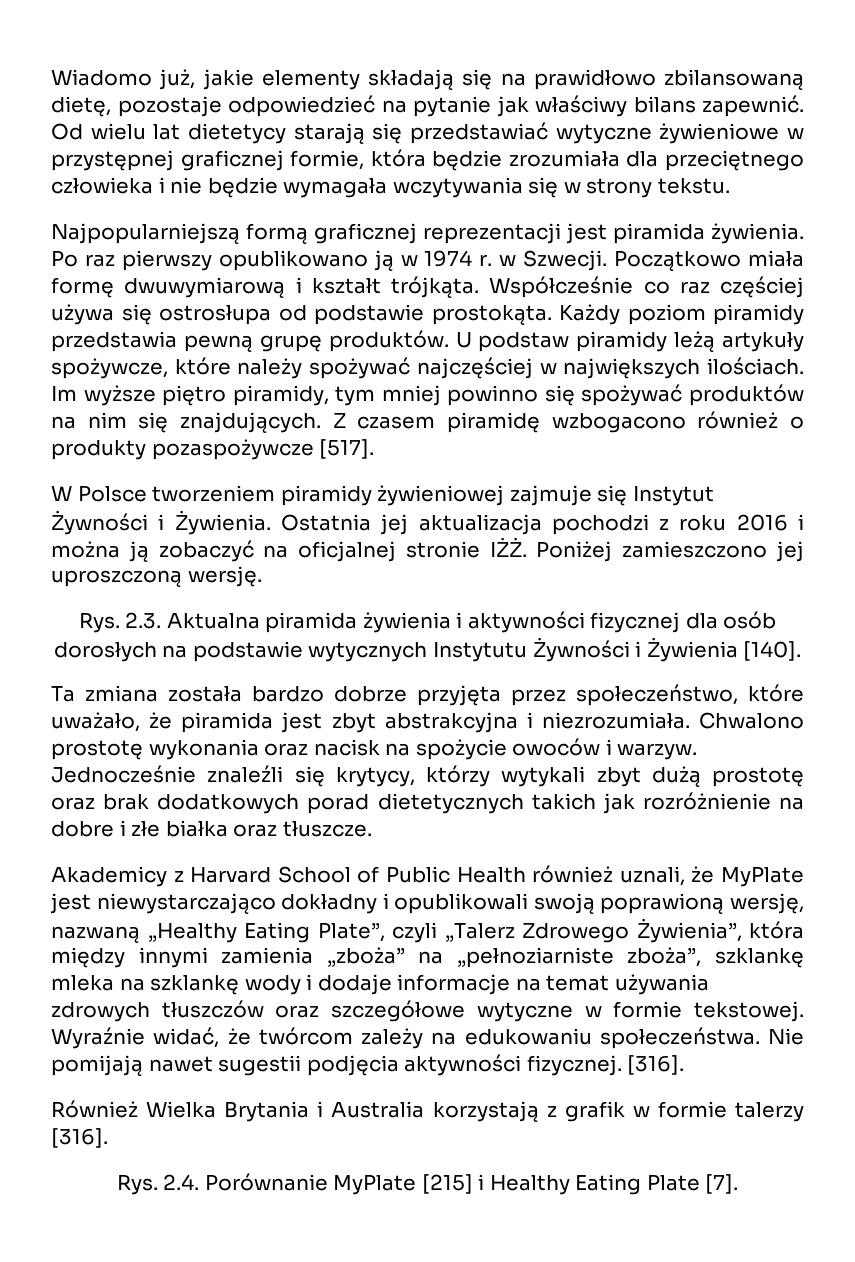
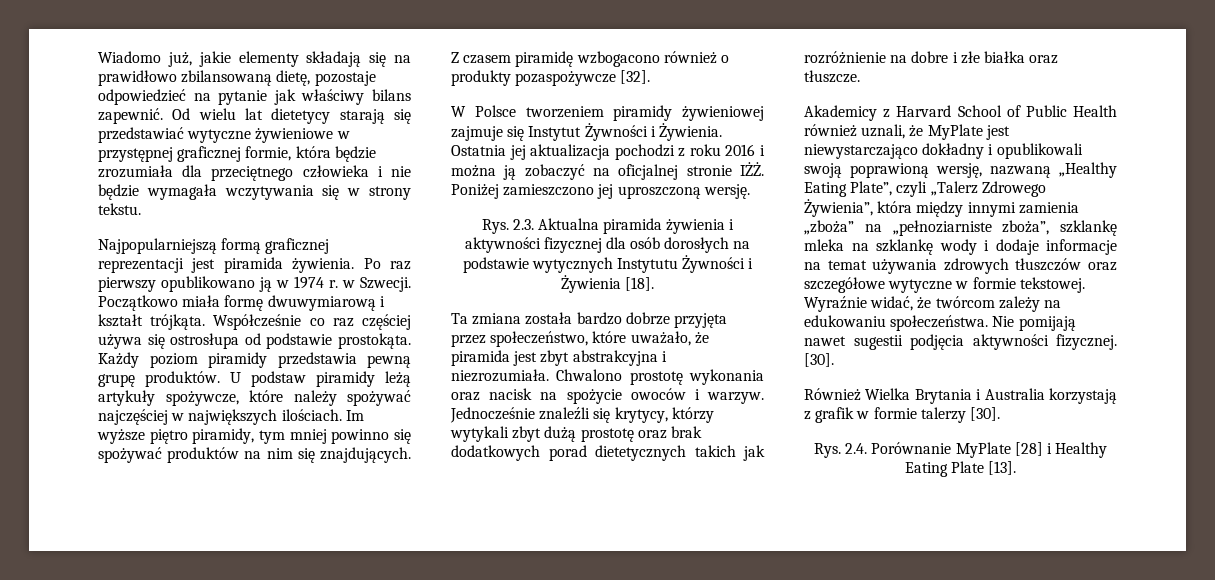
- Z czasem piramidę wzbogacono również o produkty pozaspożywcze [517].
+ Z czasem piramidę wzbogacono również o produkty pozaspożywcze [32].
- Rys. 2.3. Aktualna piramida żywienia i aktywności fizycznej dla osób dorosłych na podstawie wytycznych Instytutu Żywności i Żywienia [140].
+ Rys. 2.3. Aktualna piramida żywienia i aktywności fizycznej dla osób dorosłych na podstawie wytycznych Instytutu Żywności i Żywienia [18].
- Nie pomijają nawet sugestii podjęcia aktywności fizycznej. [316].
+ Nie pomijają nawet sugestii podjęcia aktywności fizycznej. [30].
- Również Wielka Brytania i Australia korzystają z grafik w formie talerzy [316].
+ Również Wielka Brytania i Australia korzystają z grafik w formie talerzy [30].
- Rys. 2.4. Porównanie MyPlate [215] i Healthy Eating Plate [7].
+ Rys. 2.4. Porównanie MyPlate [28] i Healthy Eating Plate [13].

